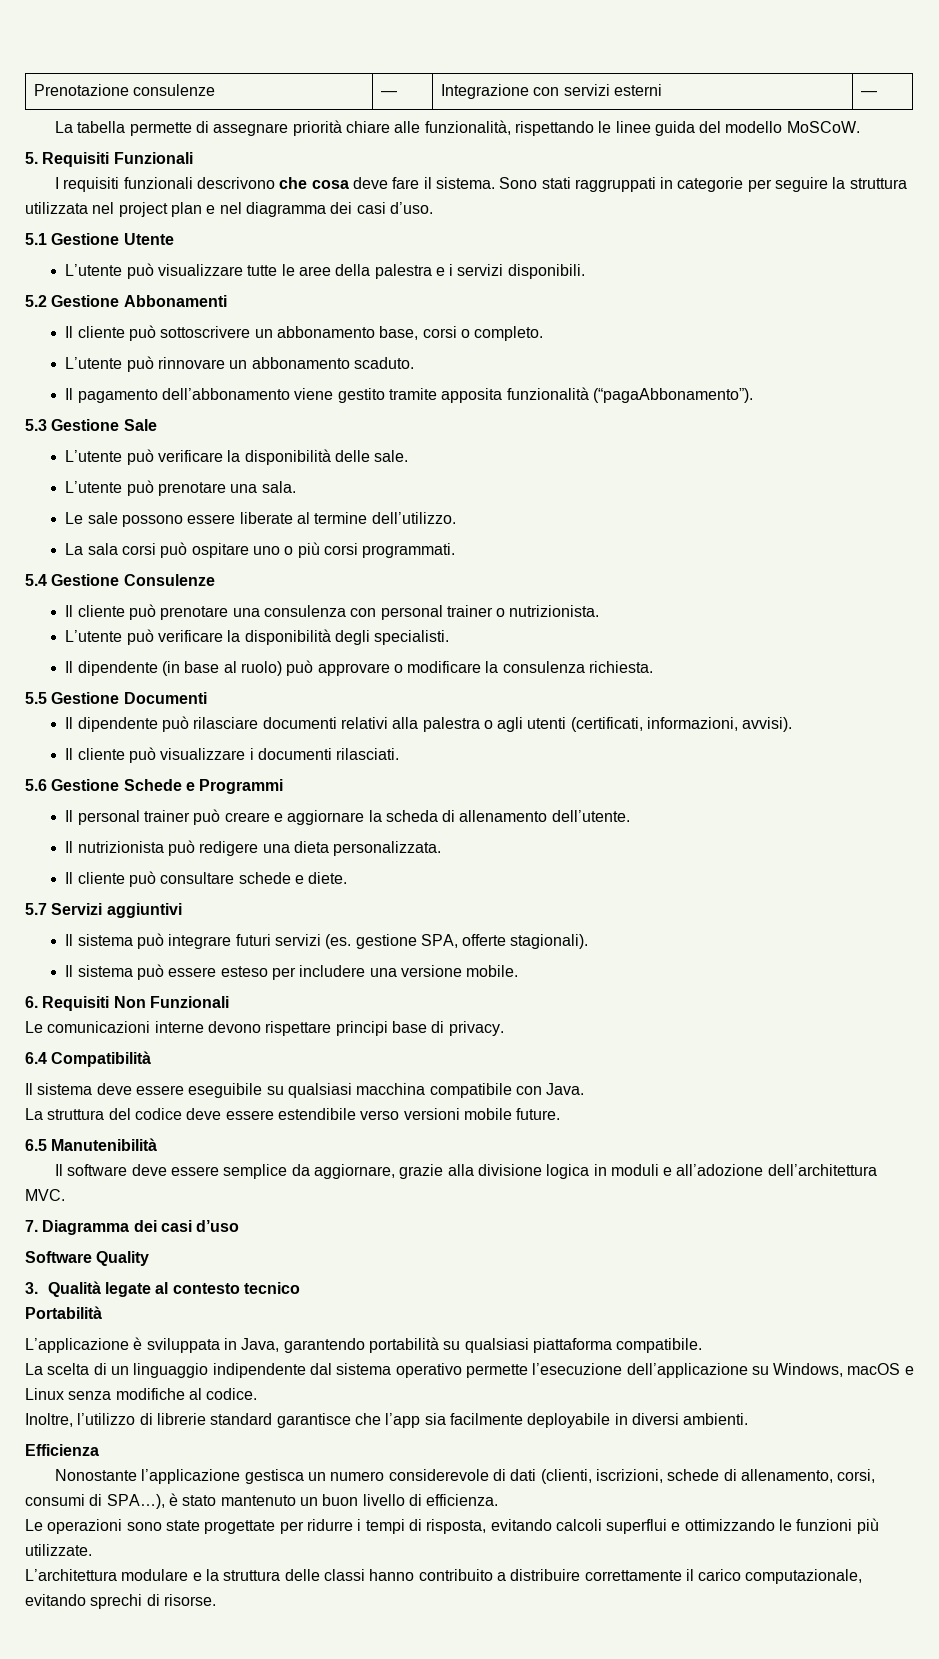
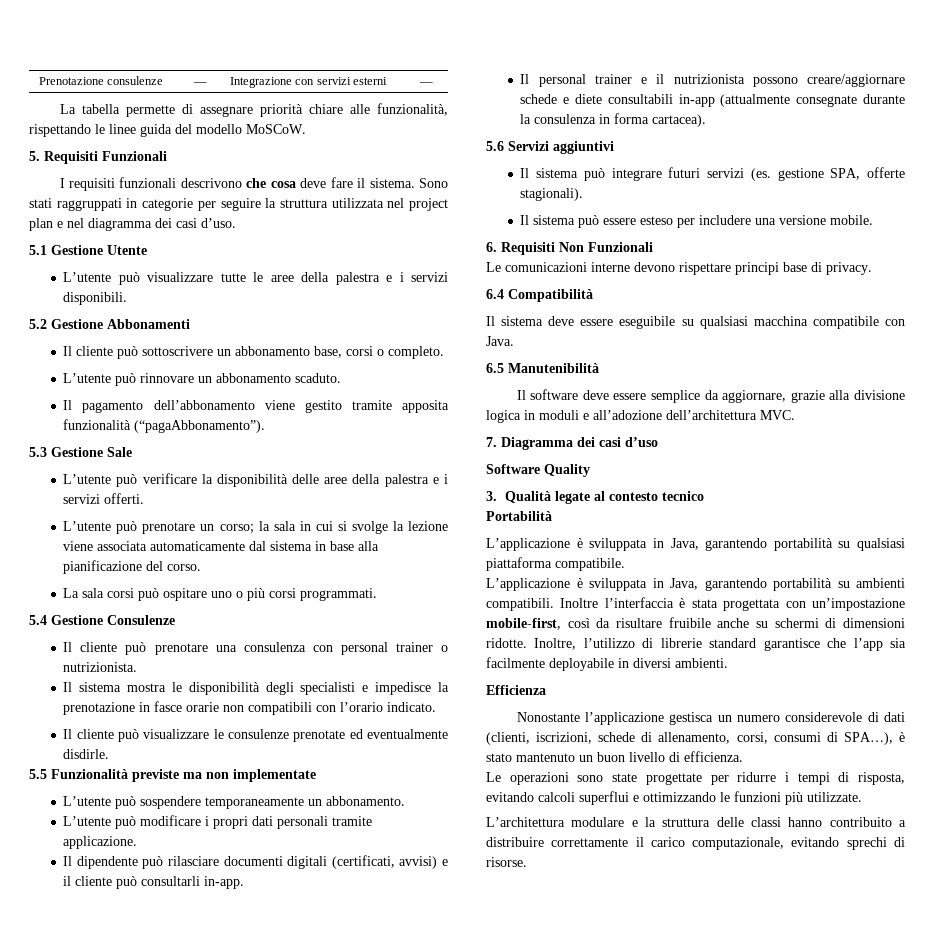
- L’utente può verificare la disponibilità delle sale.
- L’utente può prenotare una sala.
- Le sale possono essere liberate al termine dell’utilizzo.
+ L’utente può verificare la disponibilità delle aree della palestra e i servizi offerti.
+ L’utente può prenotare un corso; la sala in cui si svolge la lezione viene associata automaticamente dal sistema in base alla pianificazione del corso.
- L’utente può verificare la disponibilità degli specialisti.
- Il dipendente (in base al ruolo) può approvare o modificare la consulenza richiesta.
- 5.5 Gestione Documenti
+ Il sistema mostra le disponibilità degli specialisti e impedisce la prenotazione in fasce orarie non compatibili con l’orario indicato.
+ Il cliente può visualizzare le consulenze prenotate ed eventualmente disdirle.
+ 5.5 Funzionalità previste ma non implementate
+ L’utente può sospendere temporaneamente un abbonamento.
+ L’utente può modificare i propri dati personali tramite applicazione.
- Il dipendente può rilasciare documenti relativi alla palestra o agli utenti (certificati, informazioni, avvisi).
- Il cliente può visualizzare i documenti rilasciati.
- 5.6 Gestione Schede e Programmi
- Il personal trainer può creare e aggiornare la scheda di allenamento dell’utente.
- Il nutrizionista può redigere una dieta personalizzata.
- Il cliente può consultare schede e diete.
- 5.7 Servizi aggiuntivi
+ Il dipendente può rilasciare documenti digitali (certificati, avvisi) e il cliente può consultarli in-app.
+ Il personal trainer e il nutrizionista possono creare/aggiornare schede e diete consultabili in-app (attualmente consegnate durante la consulenza in forma cartacea).
+ 5.6 Servizi aggiuntivi
- La struttura del codice deve essere estendibile verso versioni mobile future.
- La scelta di un linguaggio indipendente dal sistema operativo permette l’esecuzione dell’applicazione su Windows, macOS e Linux senza modifiche al codice.
- Inoltre, l’utilizzo di librerie standard garantisce che l’app sia facilmente deployabile in diversi ambienti.
+ L’applicazione è sviluppata in Java, garantendo portabilità su ambienti compatibili. Inoltre l’interfaccia è stata progettata con un’impostazione mobile-first, così da risultare fruibile anche su schermi di dimensioni ridotte. Inoltre, l’utilizzo di librerie standard garantisce che l’app sia facilmente deployabile in diversi ambienti.

